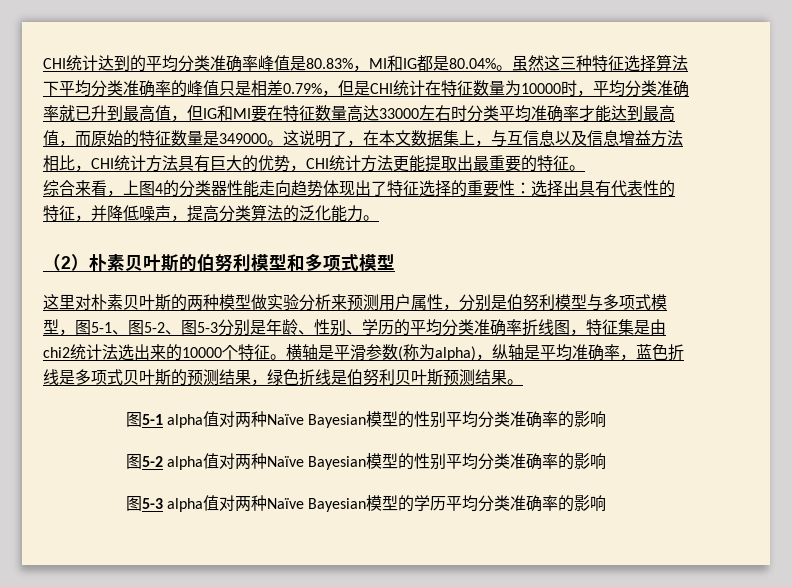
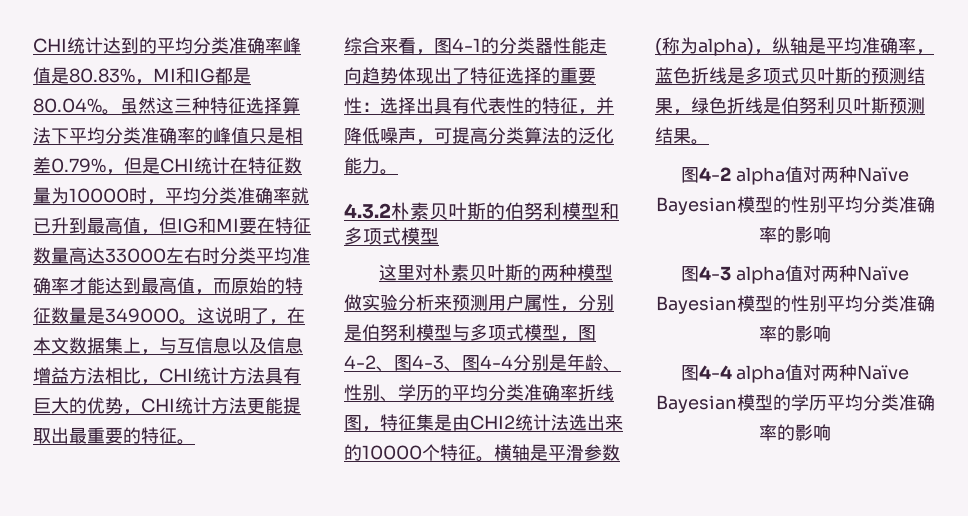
- 综合来看，上图4的分类器性能走向趋势体现出了特征选择的重要性：选择出具有代表性的特征，并降低噪声，提高分类算法的泛化能力。
+ 综合来看，图4-1的分类器性能走向趋势体现出了特征选择的重要性：选择出具有代表性的特征，并降低噪声，可提高分类算法的泛化能力。
- （2）朴素贝叶斯的伯努利模型和多项式模型
+ 4.3.2朴素贝叶斯的伯努利模型和多项式模型
- 这里对朴素贝叶斯的两种模型做实验分析来预测用户属性，分别是伯努利模型与多项式模型，图5-1、图5-2、图5-3分别是年龄、性别、学历的平均分类准确率折线图，特征集是由chi2统计法选出来的10000个特征。
+ 这里对朴素贝叶斯的两种模型做实验分析来预测用户属性，分别是伯努利模型与多项式模型，图4-2、图4-3、图4-4分别是年龄、性别、学历的平均分类准确率折线图，特征集是由CHI2统计法选出来的10000个特征。
- 图5-1 alpha值对两种Naïve Bayesian模型的性别平均分类准确率的影响
+ 图4-2 alpha值对两种Naïve Bayesian模型的性别平均分类准确率的影响
- 图5-2 alpha值对两种Naïve Bayesian模型的性别平均分类准确率的影响
+ 图4-3 alpha值对两种Naïve Bayesian模型的性别平均分类准确率的影响
- 图5-3 alpha值对两种Naïve Bayesian模型的学历平均分类准确率的影响
+ 图4-4 alpha值对两种Naïve Bayesian模型的学历平均分类准确率的影响

